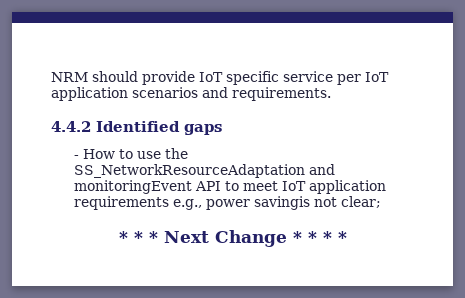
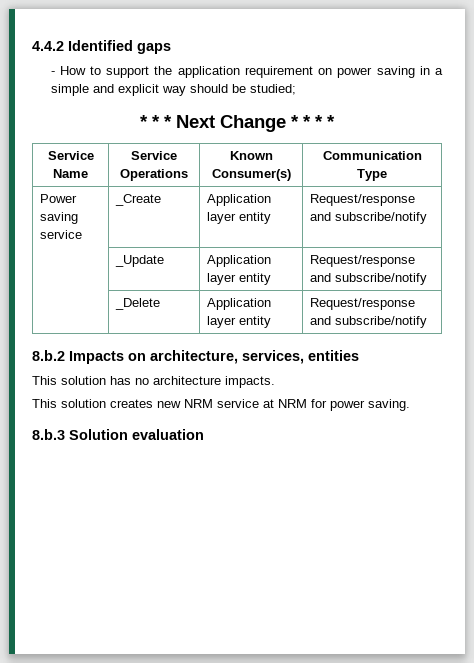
- NRM should provide IoT specific service per IoT application scenarios and requirements.
- - How to use the SS_NetworkResourceAdaptation and monitoringEvent API to meet IoT application requirements e.g., power savingis not clear;
+ - How to support the application requirement on power saving in a simple and explicit way should be studied;
+ Service Name | Service Operations | Known Consumer(s) | Communication Type
+ Power saving service | _Create | Application layer entity | Request/response and subscribe/notify
+ | _Update | Application layer entity | Request/response and subscribe/notify
+ | _Delete | Application layer entity | Request/response and subscribe/notify
+ 8.b.2 Impacts on architecture, services, entities
+ This solution has no architecture impacts.
+ This solution creates new NRM service at NRM for power saving.
+ 8.b.3 Solution evaluation

